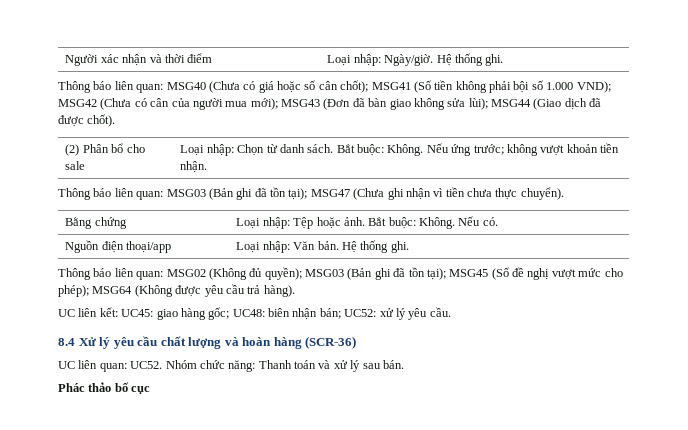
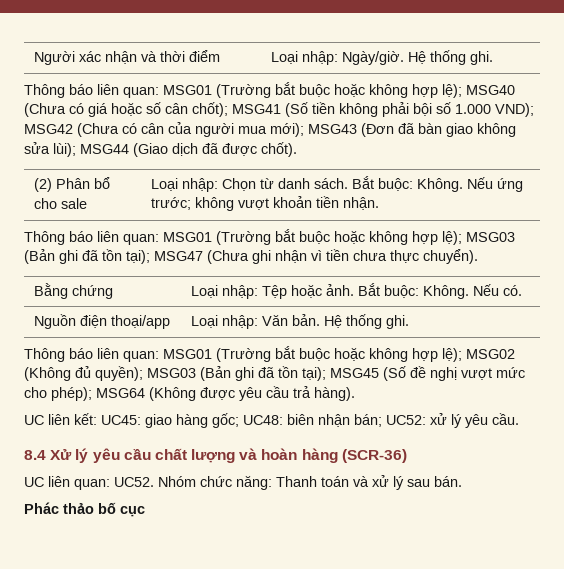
- Thông báo liên quan: MSG40 (Chưa có giá hoặc số cân chốt); MSG41 (Số tiền không phải bội số 1.000 VND); MSG42 (Chưa có cân của người mua mới); MSG43 (Đơn đã bàn giao không sửa lùi); MSG44 (Giao dịch đã được chốt).
+ Thông báo liên quan: MSG01 (Trường bắt buộc hoặc không hợp lệ); MSG40 (Chưa có giá hoặc số cân chốt); MSG41 (Số tiền không phải bội số 1.000 VND); MSG42 (Chưa có cân của người mua mới); MSG43 (Đơn đã bàn giao không sửa lùi); MSG44 (Giao dịch đã được chốt).
- Thông báo liên quan: MSG03 (Bản ghi đã tồn tại); MSG47 (Chưa ghi nhận vì tiền chưa thực chuyển).
+ Thông báo liên quan: MSG01 (Trường bắt buộc hoặc không hợp lệ); MSG03 (Bản ghi đã tồn tại); MSG47 (Chưa ghi nhận vì tiền chưa thực chuyển).
- Thông báo liên quan: MSG02 (Không đủ quyền); MSG03 (Bản ghi đã tồn tại); MSG45 (Số đề nghị vượt mức cho phép); MSG64 (Không được yêu cầu trả hàng).
+ Thông báo liên quan: MSG01 (Trường bắt buộc hoặc không hợp lệ); MSG02 (Không đủ quyền); MSG03 (Bản ghi đã tồn tại); MSG45 (Số đề nghị vượt mức cho phép); MSG64 (Không được yêu cầu trả hàng).

